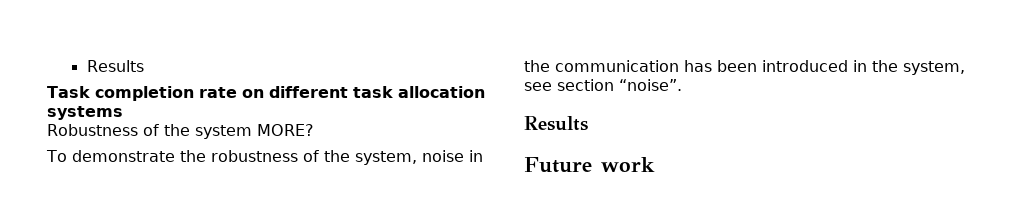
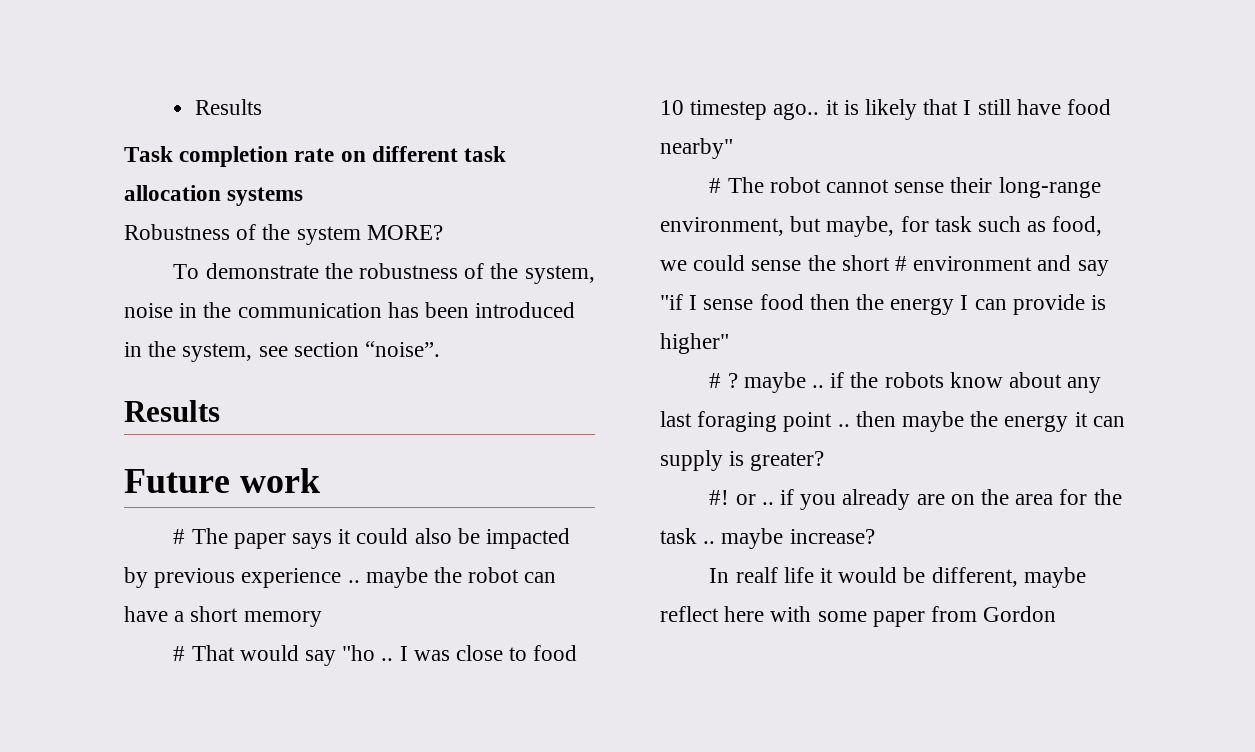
+ # The paper says it could also be impacted by previous experience .. maybe the robot can have a short memory
+ # That would say "ho .. I was close to food 10 timestep ago.. it is likely that I still have food nearby"
+ # The robot cannot sense their long-range environment, but maybe, for task such as food, we could sense the short # environment and say "if I sense food then the energy I can provide is higher"
+ # ? maybe .. if the robots know about any last foraging point .. then maybe the energy it can supply is greater?
+ #! or .. if you already are on the area for the task .. maybe increase?
+ In realf life it would be different, maybe reflect here with some paper from Gordon

